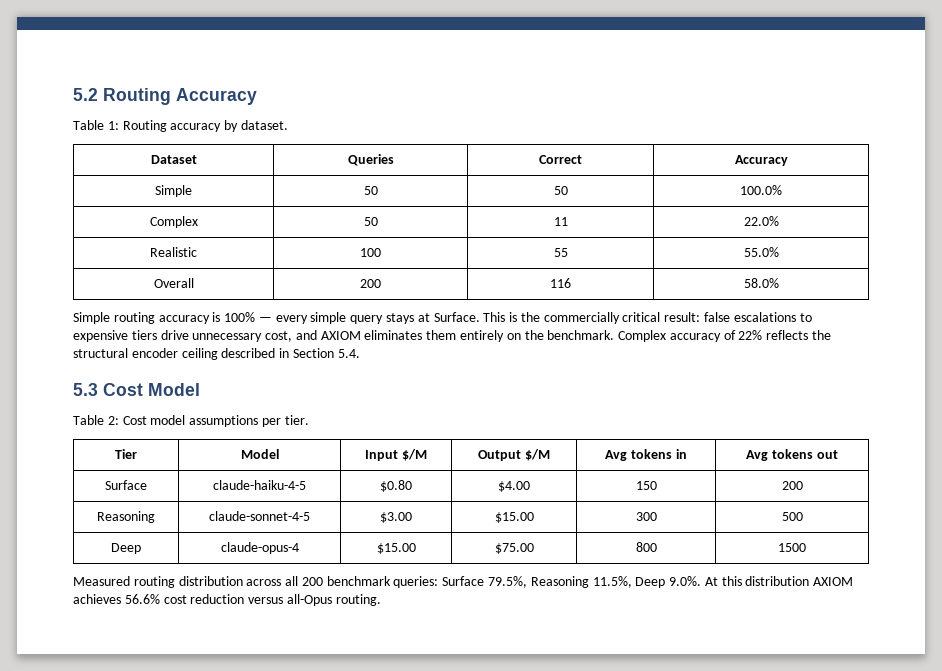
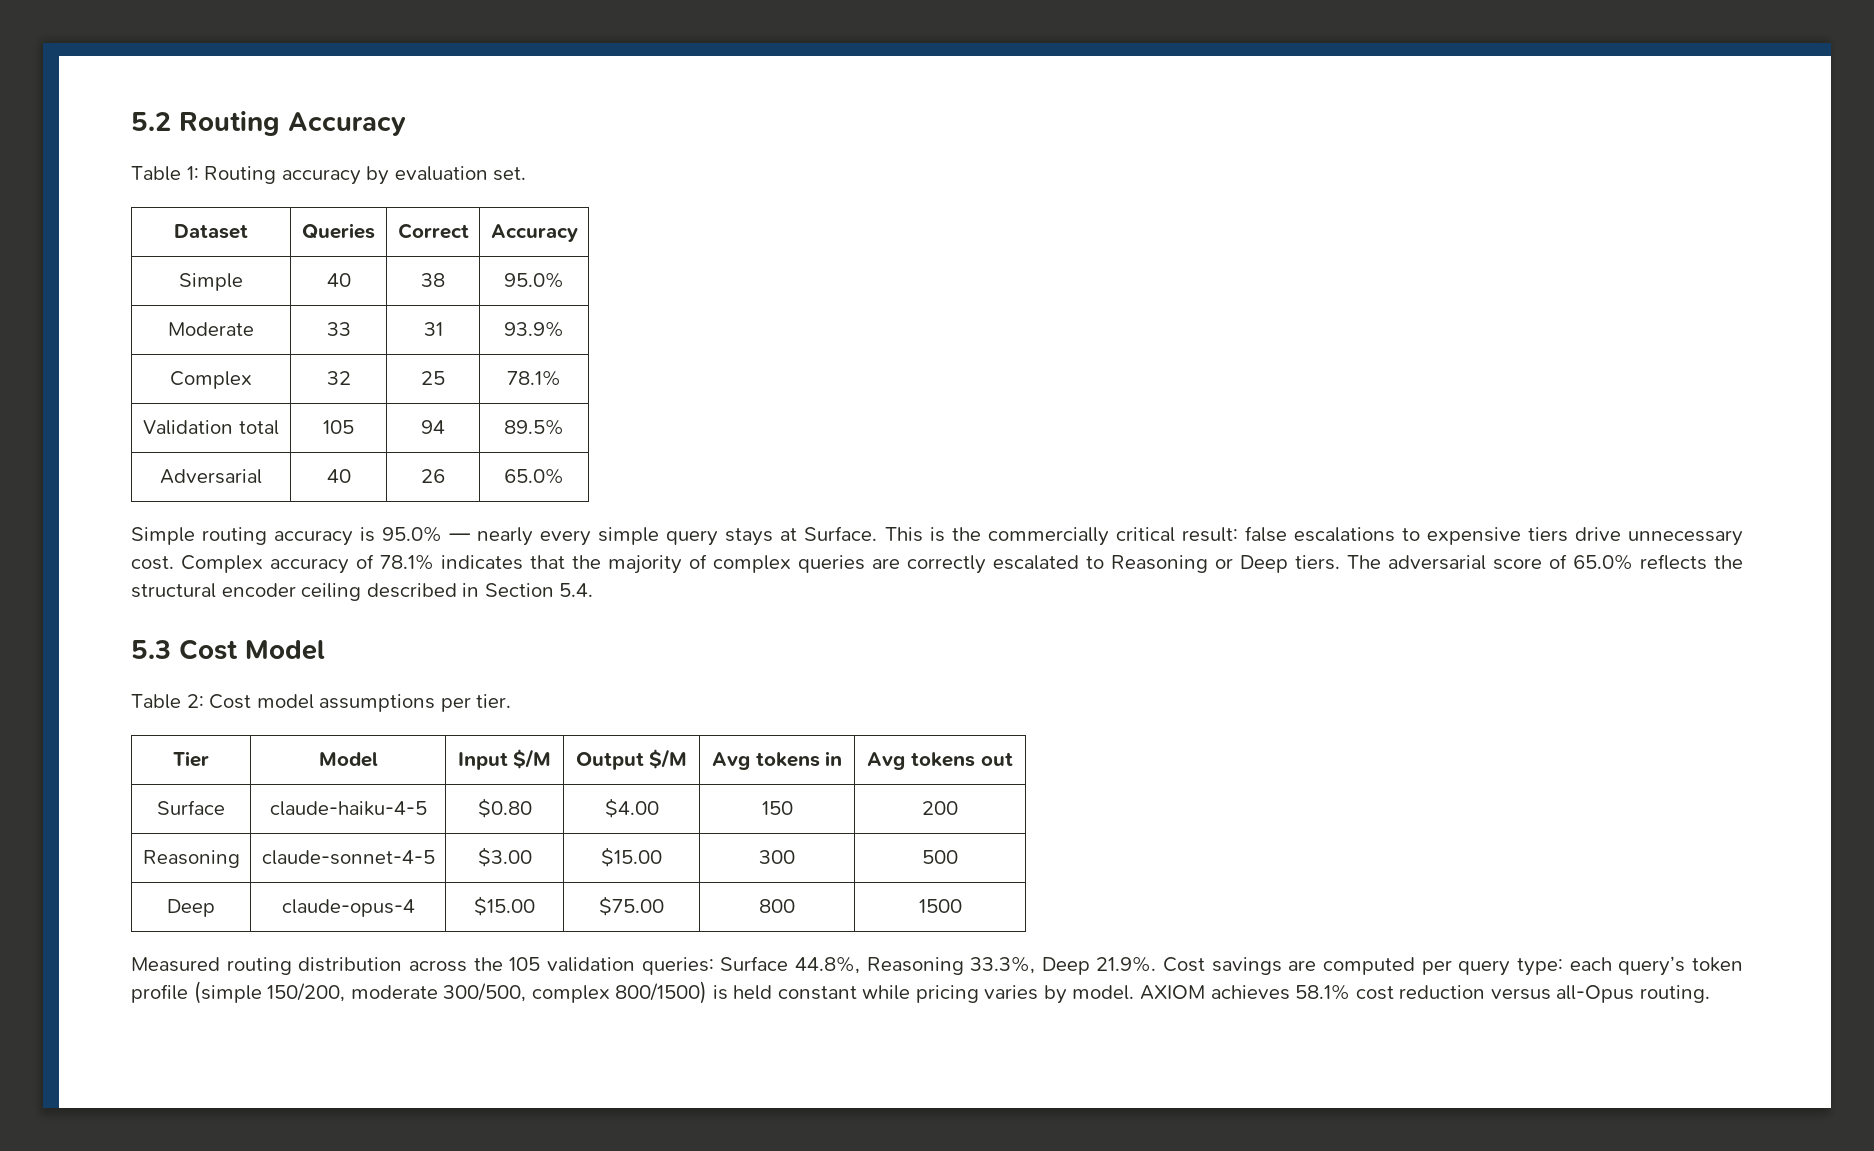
- Table 1: Routing accuracy by dataset.
+ Table 1: Routing accuracy by evaluation set.
- Simple | 50 | 50 | 100.0%
- Complex | 50 | 11 | 22.0%
- Realistic | 100 | 55 | 55.0%
- Overall | 200 | 116 | 58.0%
+ Simple | 40 | 38 | 95.0%
+ Moderate | 33 | 31 | 93.9%
+ Complex | 32 | 25 | 78.1%
+ Validation total | 105 | 94 | 89.5%
+ Adversarial | 40 | 26 | 65.0%
- Simple routing accuracy is 100% — every simple query stays at Surface.
+ Simple routing accuracy is 95.0% — nearly every simple query stays at Surface.
- This is the commercially critical result: false escalations to expensive tiers drive unnecessary cost, and AXIOM eliminates them entirely on the benchmark. Complex accuracy of 22% reflects the structural encoder ceiling described in Section 5.4.
+ This is the commercially critical result: false escalations to expensive tiers drive unnecessary cost. Complex accuracy of 78.1% indicates that the majority of complex queries are correctly escalated to Reasoning or Deep tiers. The adversarial score of 65.0% reflects the structural encoder ceiling described in Section 5.4.
- Measured routing distribution across all 200 benchmark queries: Surface 79.5%, Reasoning 11.5%, Deep 9.0%. At this distribution AXIOM achieves 56.6% cost reduction versus all-Opus routing.
+ Measured routing distribution across the 105 validation queries: Surface 44.8%, Reasoning 33.3%, Deep 21.9%. Cost savings are computed per query type: each query’s token profile (simple 150/200, moderate 300/500, complex 800/1500) is held constant while pricing varies by model. AXIOM achieves 58.1% cost reduction versus all-Opus routing.

